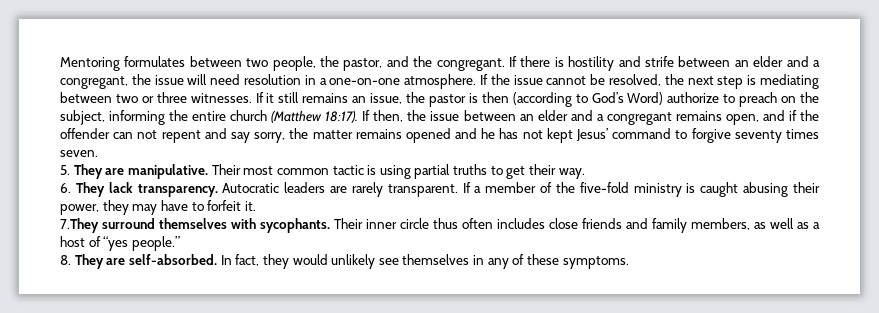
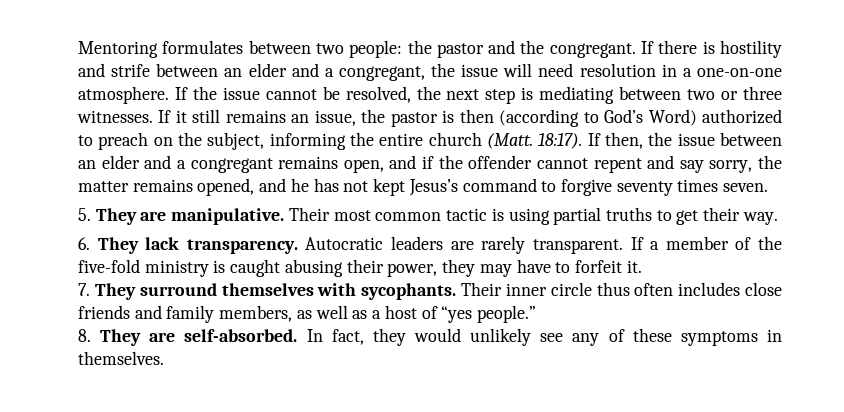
- Mentoring formulates between two people, the pastor, and the congregant.
+ Mentoring formulates between two people: the pastor and the congregant.
- If it still remains an issue, the pastor is then (according to God’s Word) authorize to preach on the subject, informing the entire church (Matthew 18:17).
+ If it still remains an issue, the pastor is then (according to God’s Word) authorized to preach on the subject, informing the entire church (Matt. 18:17).
- If then, the issue between an elder and a congregant remains open, and if the offender can not repent and say sorry, the matter remains opened and he has not kept Jesus’ command to forgive seventy times seven.
+ If then, the issue between an elder and a congregant remains open, and if the offender cannot repent and say sorry, the matter remains opened, and he has not kept Jesus’s command to forgive seventy times seven.
- 7.They surround themselves with sycophants.
+ 7. They surround themselves with sycophants.
- In fact, they would unlikely see themselves in any of these symptoms.
+ In fact, they would unlikely see any of these symptoms in themselves.

